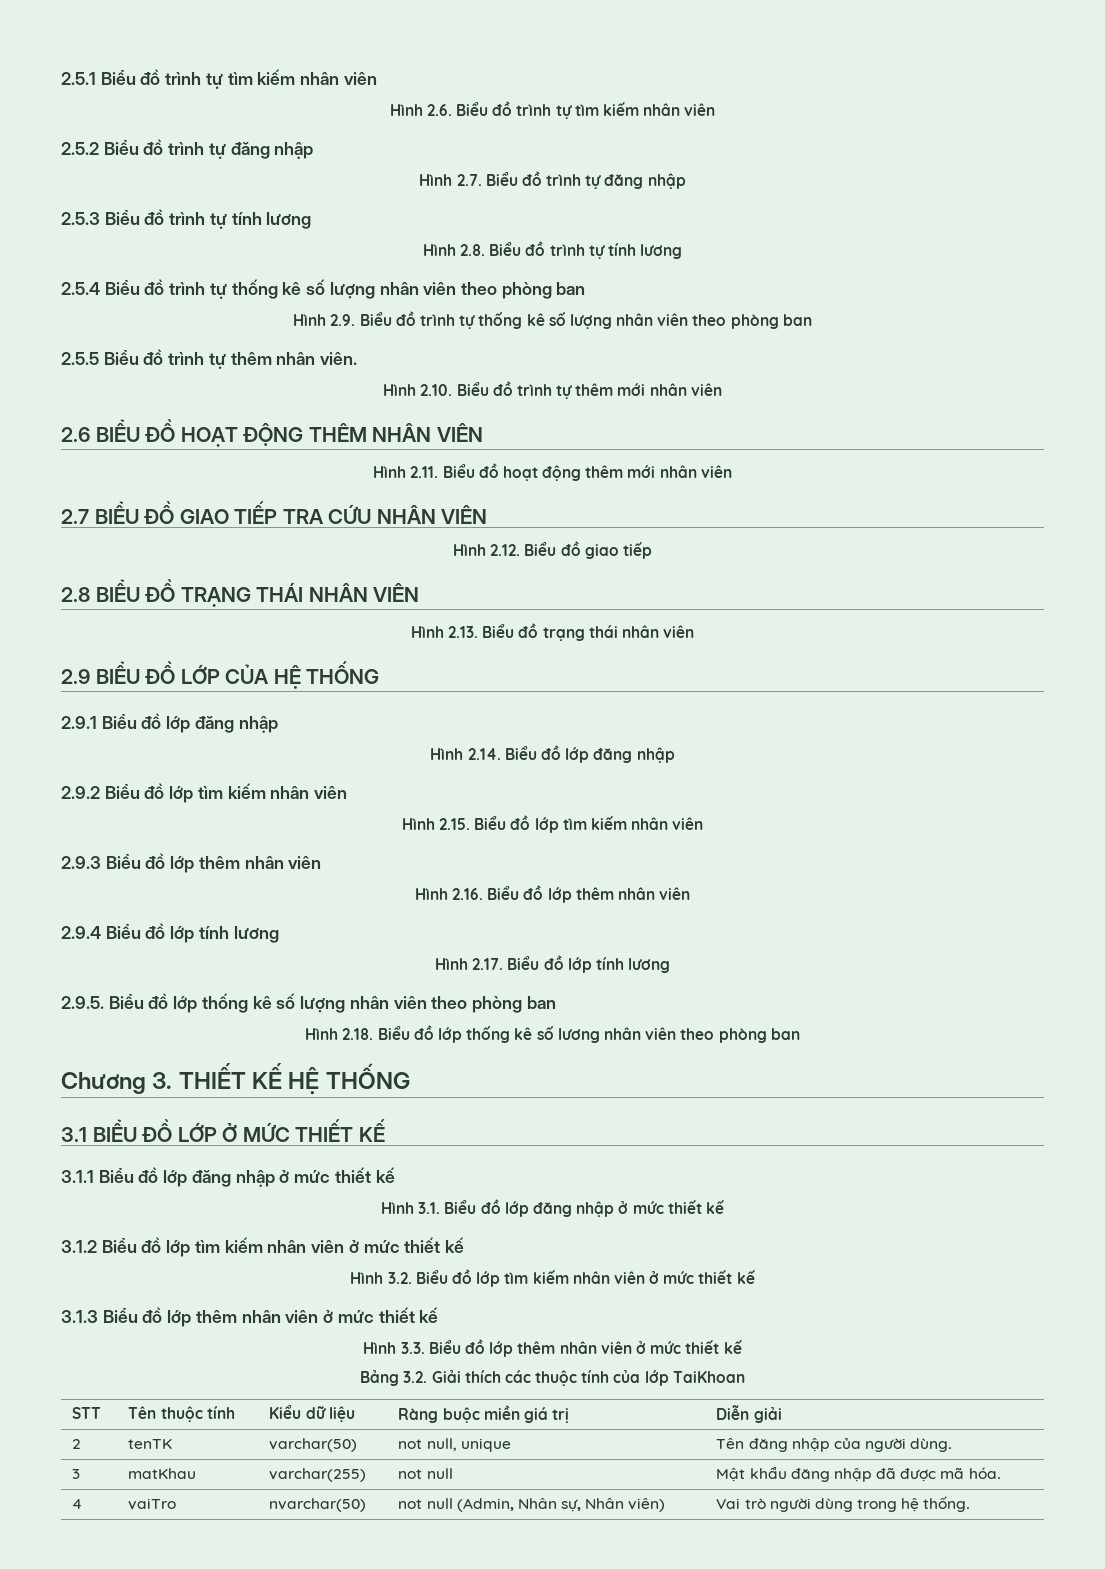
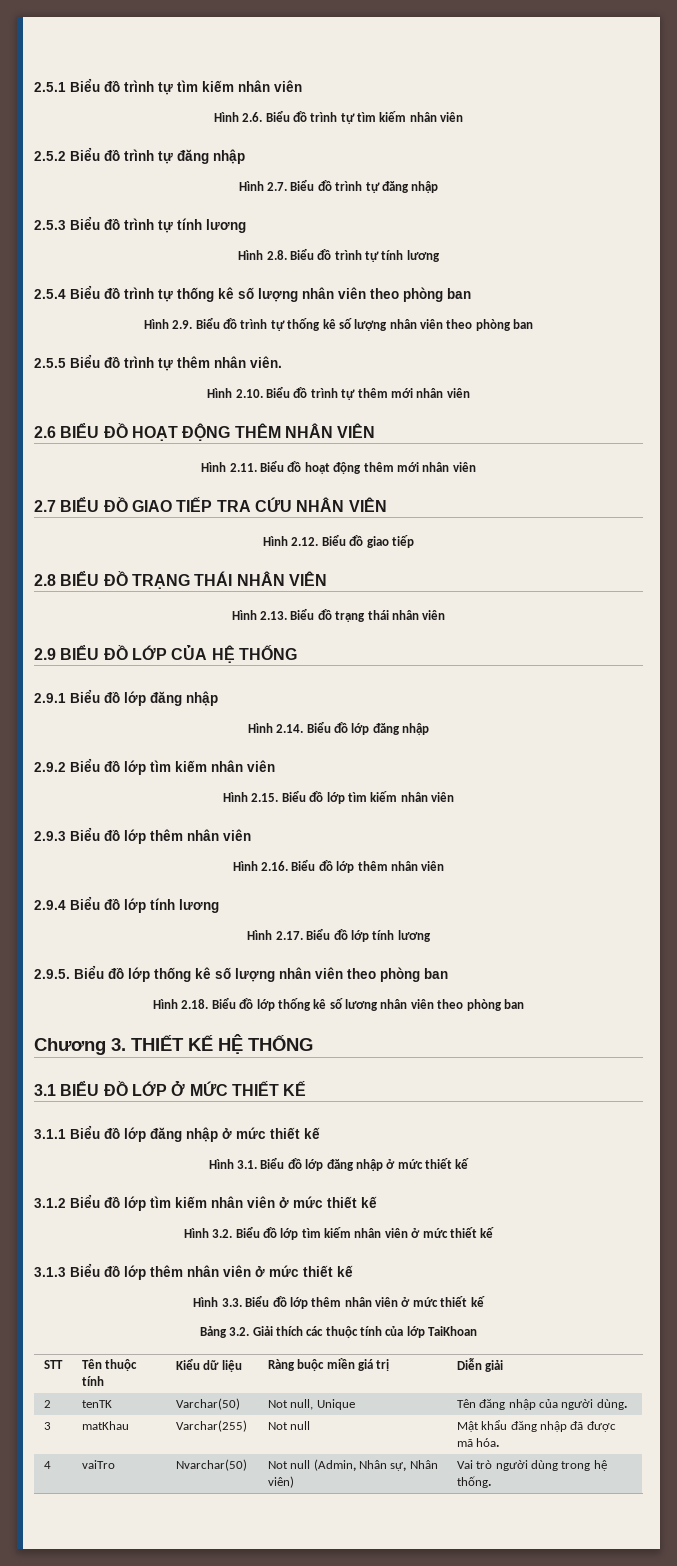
- 2 | tenTK | varchar(50) | not null, unique | Tên đăng nhập của người dùng.
+ 2 | tenTK | Varchar(50) | Not null, Unique | Tên đăng nhập của người dùng.
- 3 | matKhau | varchar(255) | not null | Mật khẩu đăng nhập đã được mã hóa.
+ 3 | matKhau | Varchar(255) | Not null | Mật khẩu đăng nhập đã được mã hóa.
- 4 | vaiTro | nvarchar(50) | not null (Admin, Nhân sự, Nhân viên) | Vai trò người dùng trong hệ thống.
+ 4 | vaiTro | Nvarchar(50) | Not null (Admin, Nhân sự, Nhân viên) | Vai trò người dùng trong hệ thống.

